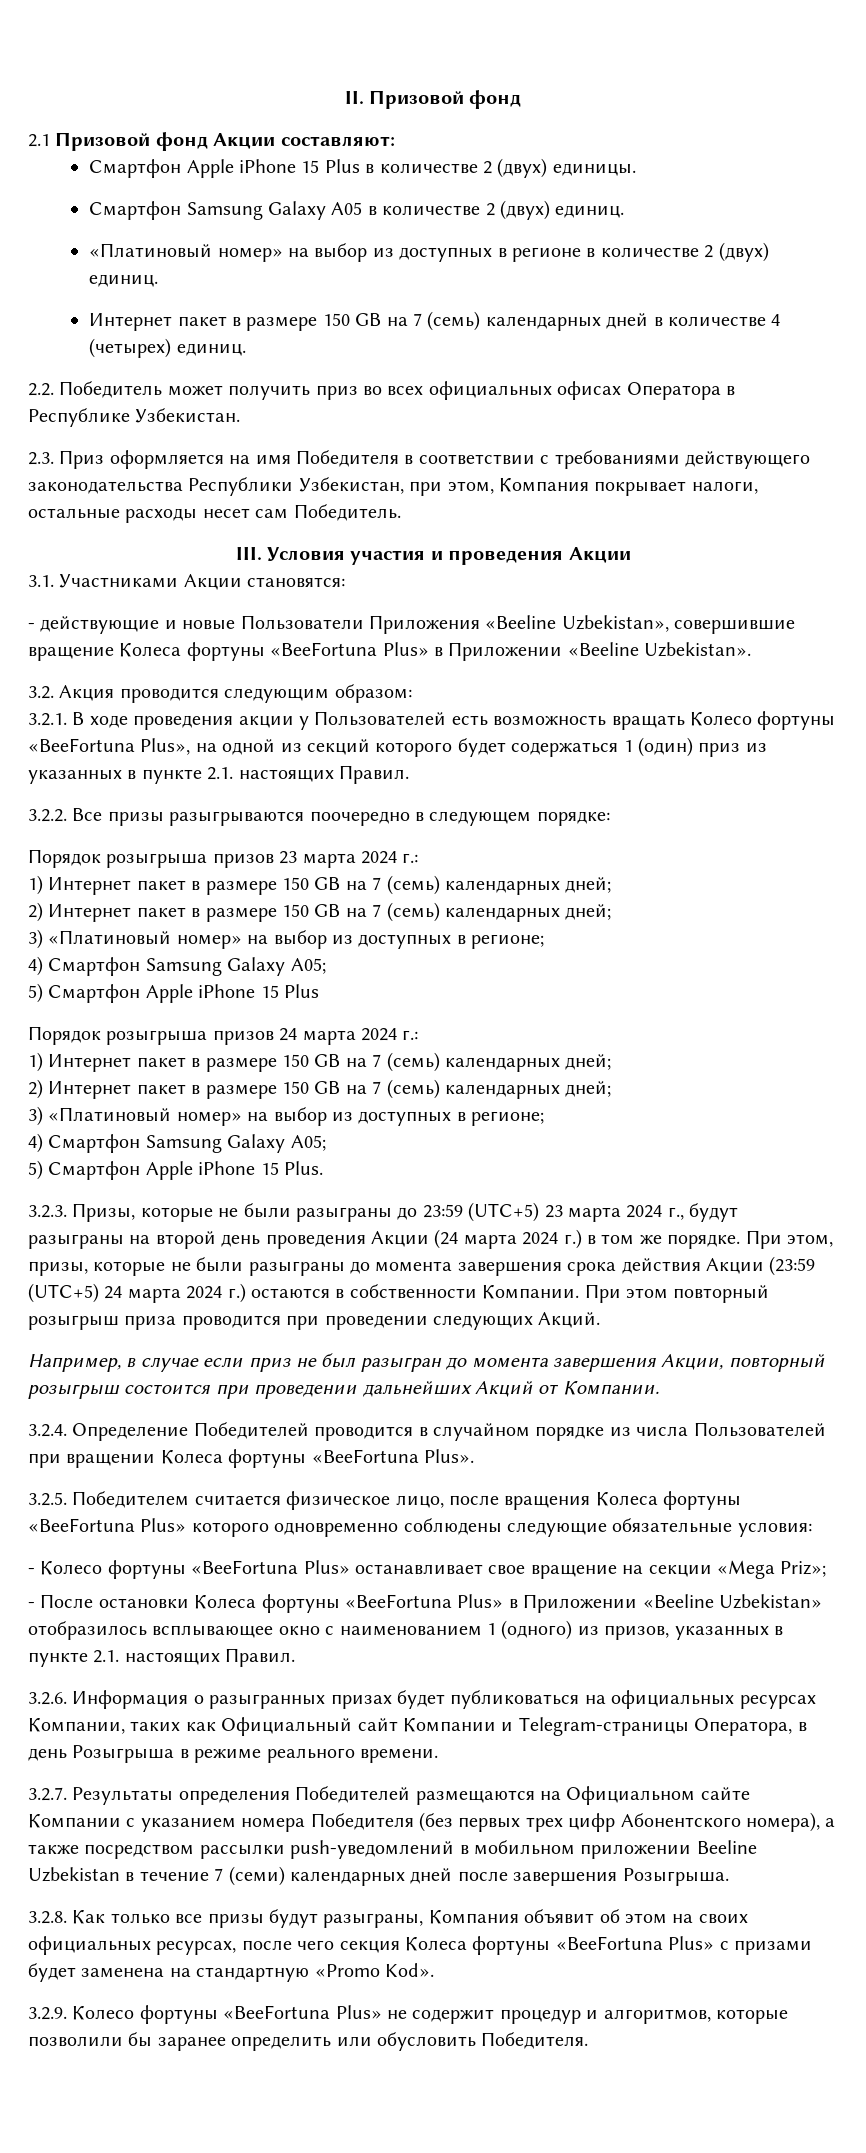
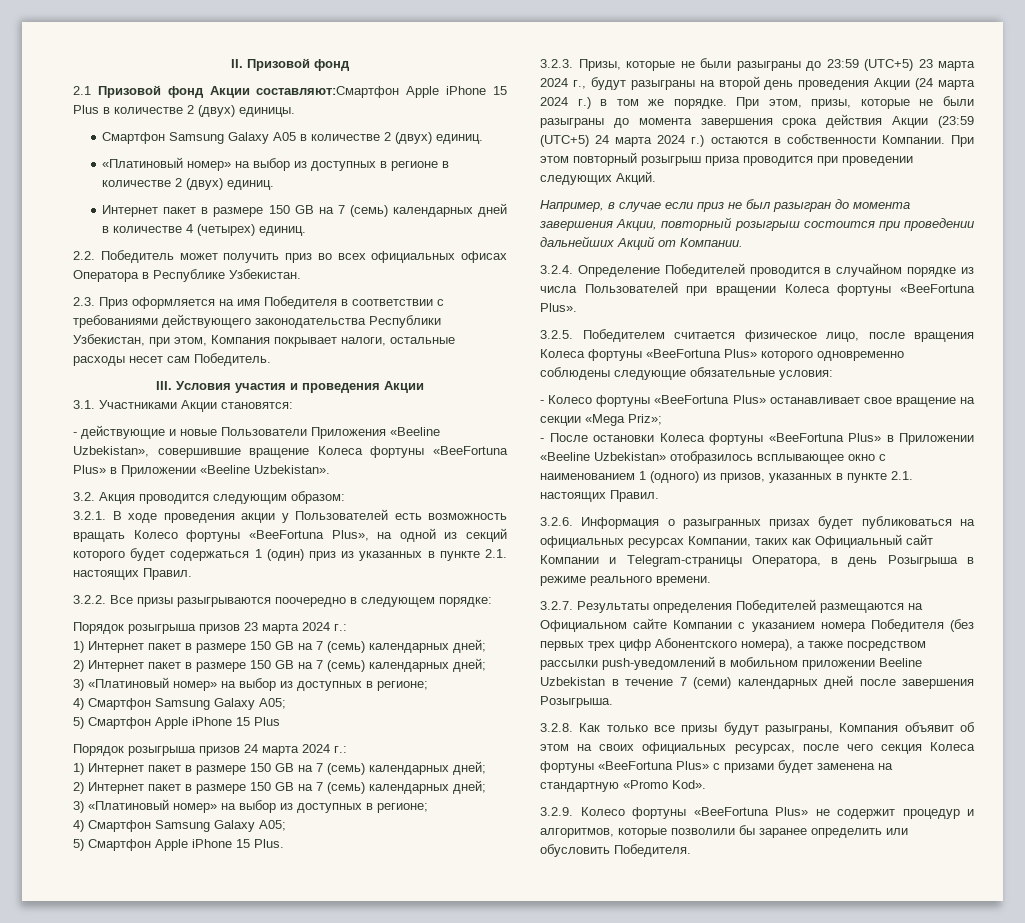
- 2.1 Призовой фонд Акции составляют:
- Смартфон Apple iPhone 15 Plus в количестве 2 (двух) единицы.
+ 2.1 Призовой фонд Акции составляют:Смартфон Apple iPhone 15 Plus в количестве 2 (двух) единицы.

